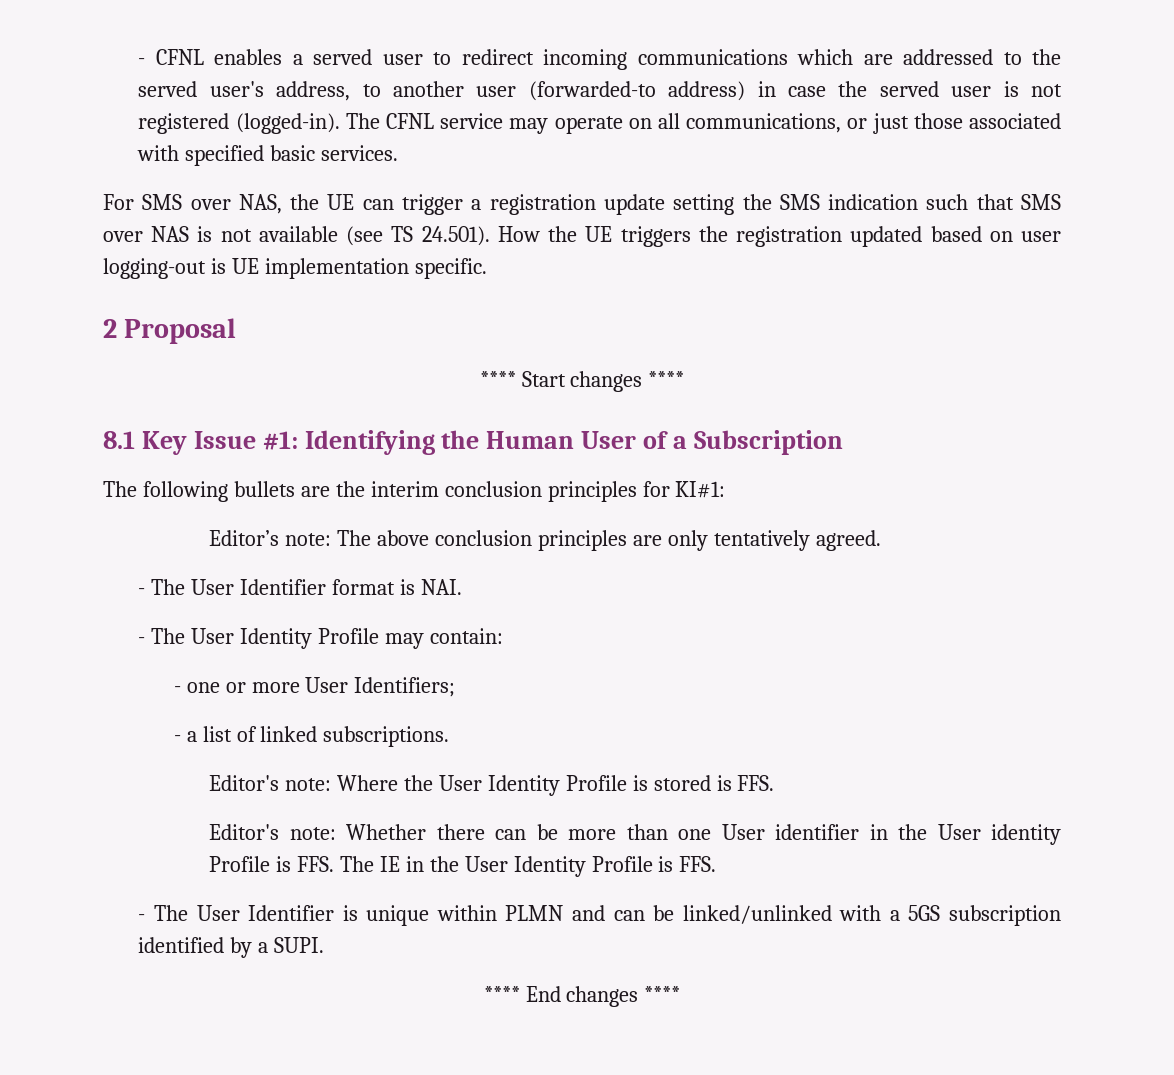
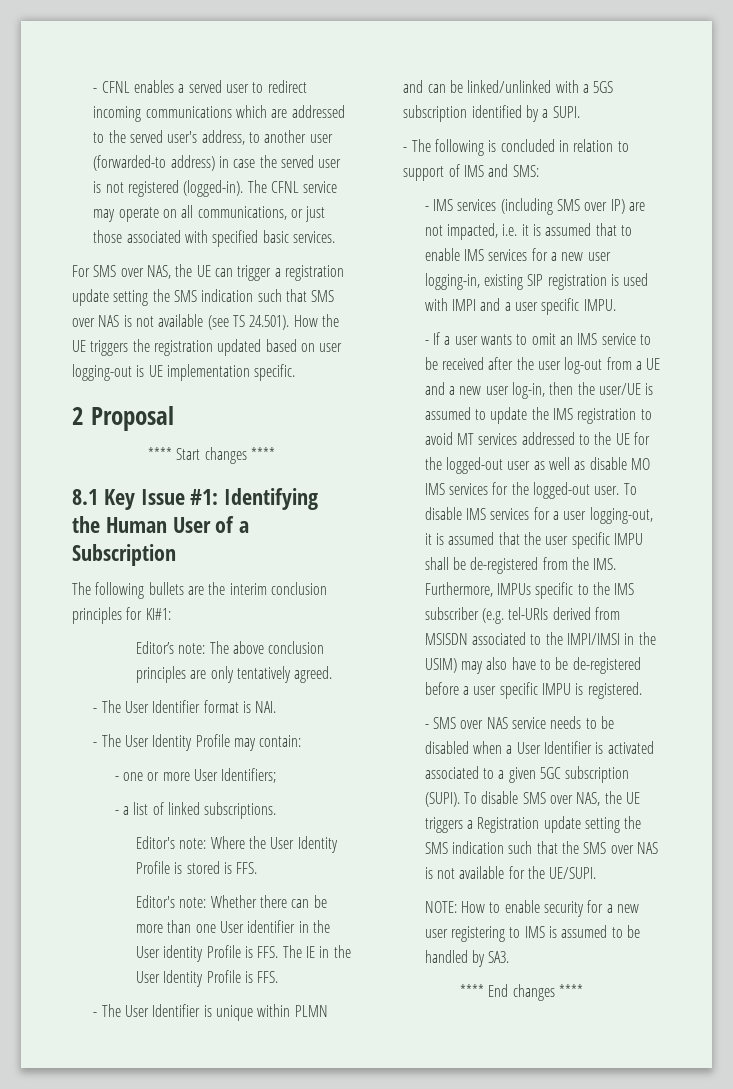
+ - The following is concluded in relation to support of IMS and SMS:
+ - IMS services (including SMS over IP) are not impacted, i.e. it is assumed that to enable IMS services for a new user logging-in, existing SIP registration is used with IMPI and a user specific IMPU.
+ - If a user wants to omit an IMS service to be received after the user log-out from a UE and a new user log-in, then the user/UE is assumed to update the IMS registration to avoid MT services addressed to the UE for the logged-out user as well as disable MO IMS services for the logged-out user. To disable IMS services for a user logging-out, it is assumed that the user specific IMPU shall be de-registered from the IMS. Furthermore, IMPUs specific to the IMS subscriber (e.g. tel-URIs derived from MSISDN associated to the IMPI/IMSI in the USIM) may also have to be de-registered before a user specific IMPU is registered.
+ - SMS over NAS service needs to be disabled when a User Identifier is activated associated to a given 5GC subscription (SUPI). To disable SMS over NAS, the UE triggers a Registration update setting the SMS indication such that the SMS over NAS is not available for the UE/SUPI.
+ NOTE: How to enable security for a new user registering to IMS is assumed to be handled by SA3.

